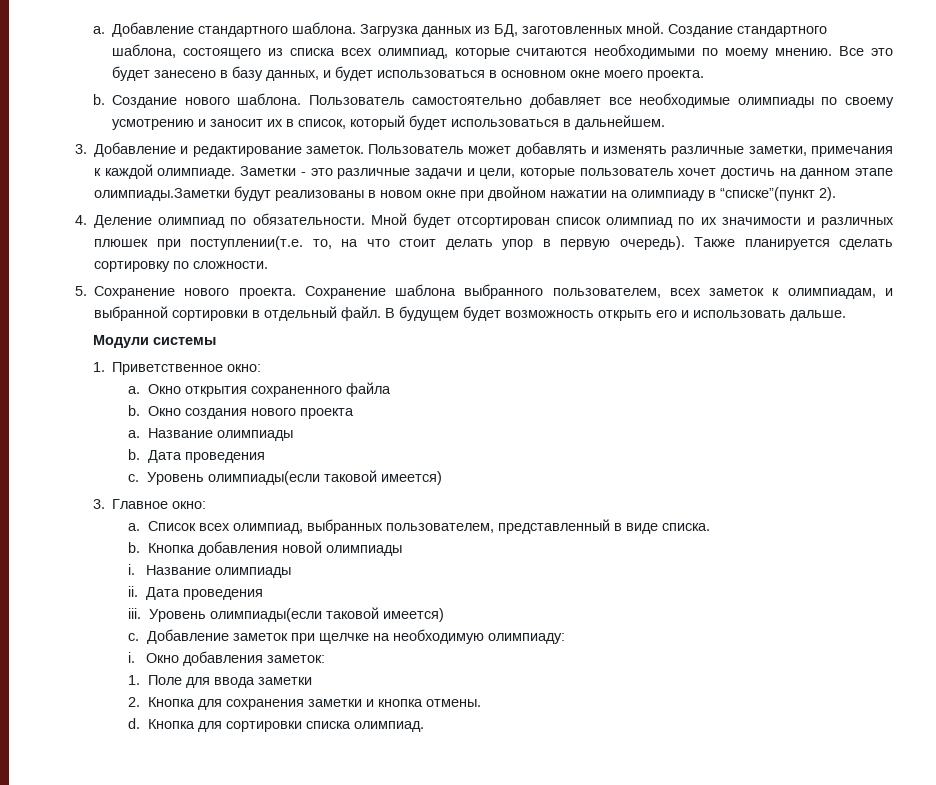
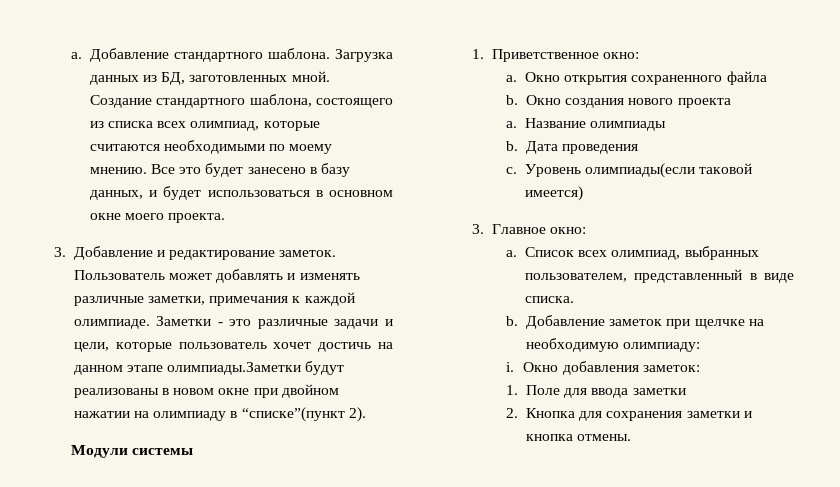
- b. Создание нового шаблона. Пользователь самостоятельно добавляет все необходимые олимпиады по своему усмотрению и заносит их в список, который будет использоваться в дальнейшем.
- 4. Деление олимпиад по обязательности. Мной будет отсортирован список олимпиад по их значимости и различных плюшек при поступлении(т.е. то, на что стоит делать упор в первую очередь). Также планируется сделать сортировку по сложности.
- 5. Сохранение нового проекта. Сохранение шаблона выбранного пользователем, всех заметок к олимпиадам, и выбранной сортировки в отдельный файл. В будущем будет возможность открыть его и использовать дальше.
- Кнопка добавления новой олимпиады
- i. Название олимпиады
- ii. Дата проведения
- iii. Уровень олимпиады(если таковой имеется)
- c.
- d. Кнопка для сортировки списка олимпиад.

